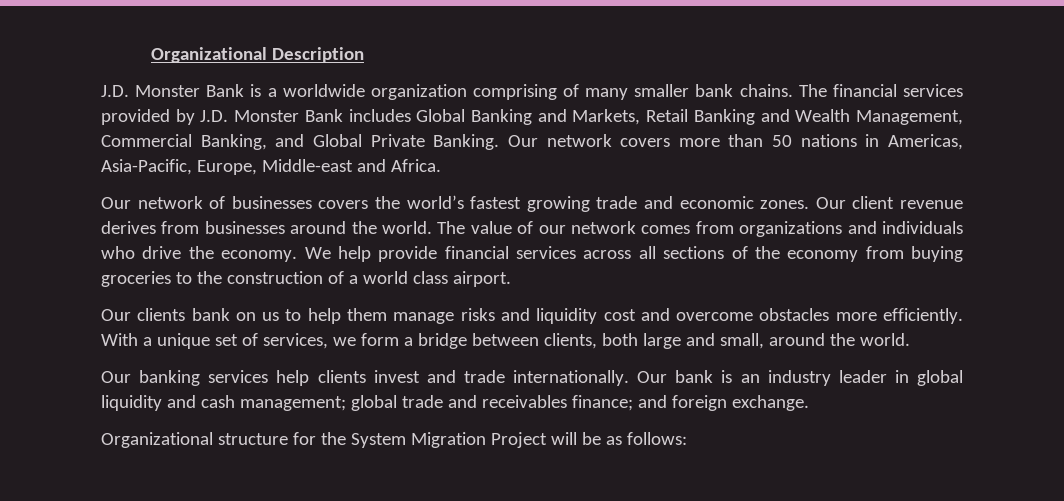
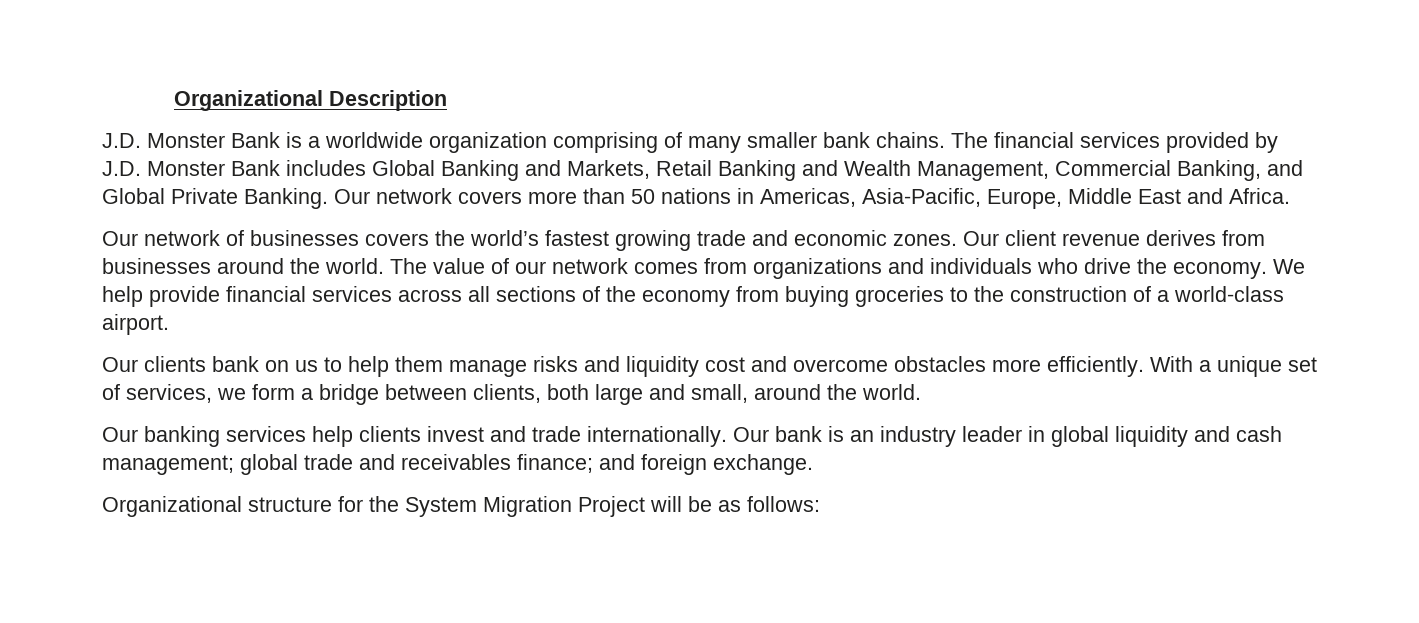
- Our network covers more than 50 nations in Americas, Asia-Pacific, Europe, Middle-east and Africa.
+ Our network covers more than 50 nations in Americas, Asia-Pacific, Europe, Middle East and Africa.
- We help provide financial services across all sections of the economy from buying groceries to the construction of a world class airport.
+ We help provide financial services across all sections of the economy from buying groceries to the construction of a world-class airport.

